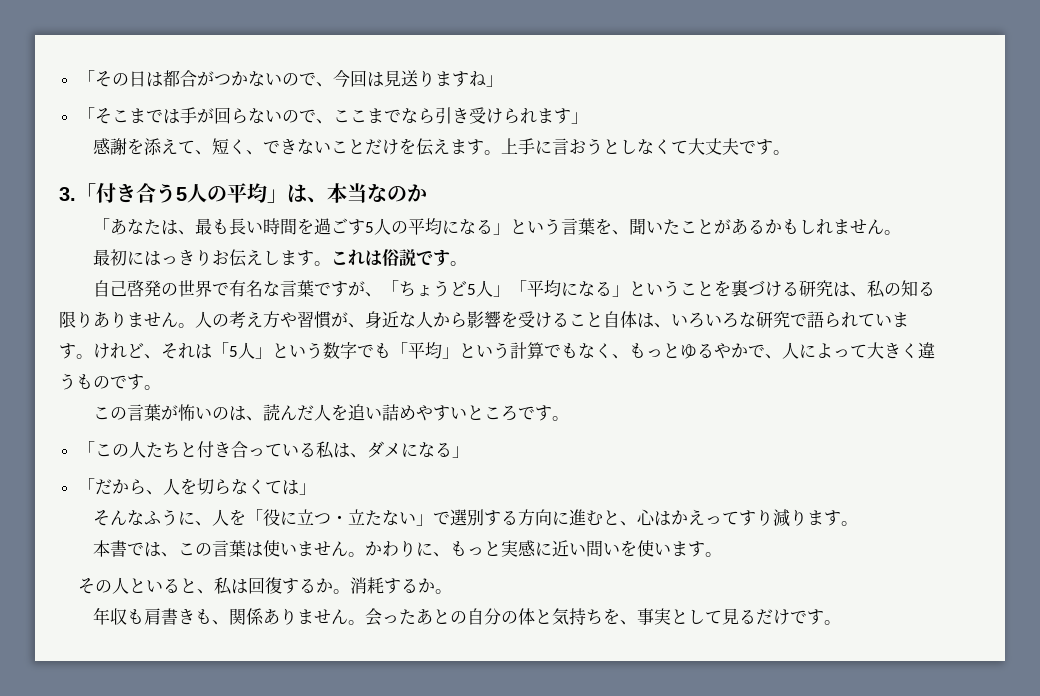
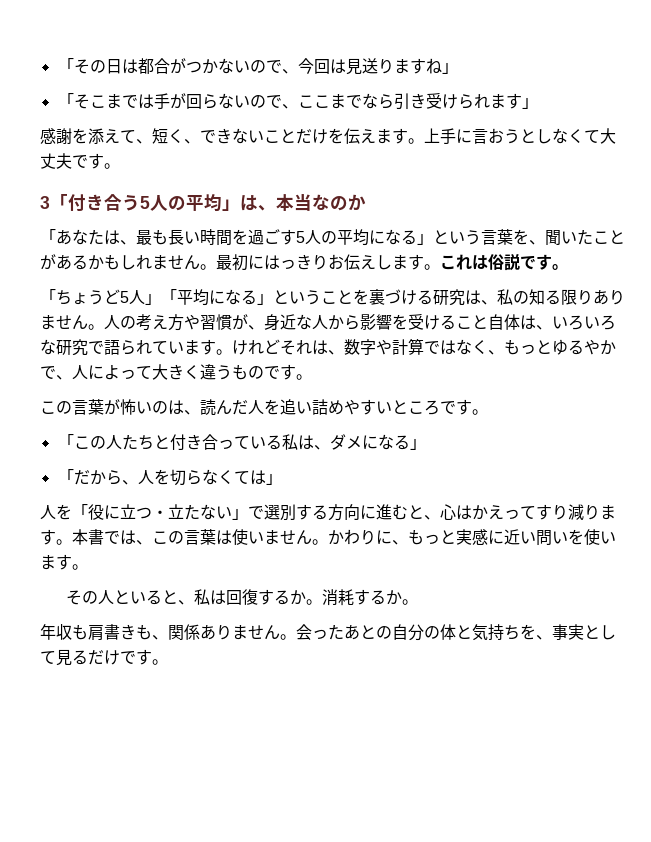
- 3.「付き合う5人の平均」は、本当なのか
+ 3「付き合う5人の平均」は、本当なのか
- 「あなたは、最も長い時間を過ごす5人の平均になる」という言葉を、聞いたことがあるかもしれません。
- 最初にはっきりお伝えします。
+ 「あなたは、最も長い時間を過ごす5人の平均になる」という言葉を、聞いたことがあるかもしれません。最初にはっきりお伝えします。
- 自己啓発の世界で有名な言葉ですが、「ちょうど5人」「平均になる」ということを裏づける研究は、私の知る限りありません。
+ 「ちょうど5人」「平均になる」ということを裏づける研究は、私の知る限りありません。
- けれど、それは「5人」という数字でも「平均」という計算でもなく、もっとゆるやかで、人によって大きく違うものです。
+ けれどそれは、数字や計算ではなく、もっとゆるやかで、人によって大きく違うものです。
- そんなふうに、人を「役に立つ・立たない」で選別する方向に進むと、心はかえってすり減ります。
- 本書では、この言葉は使いません。
+ 人を「役に立つ・立たない」で選別する方向に進むと、心はかえってすり減ります。本書では、この言葉は使いません。

